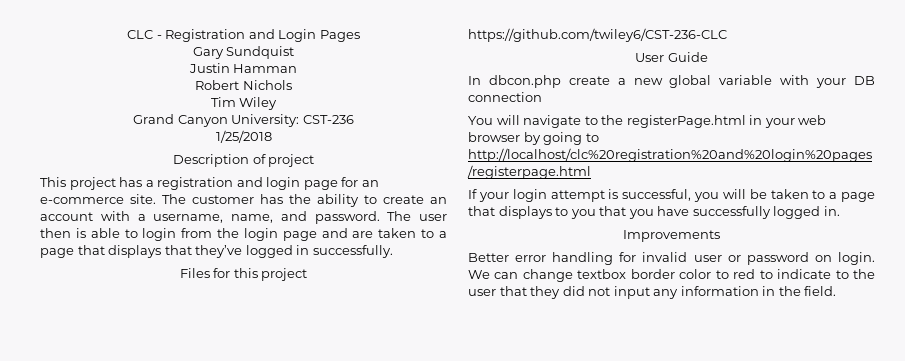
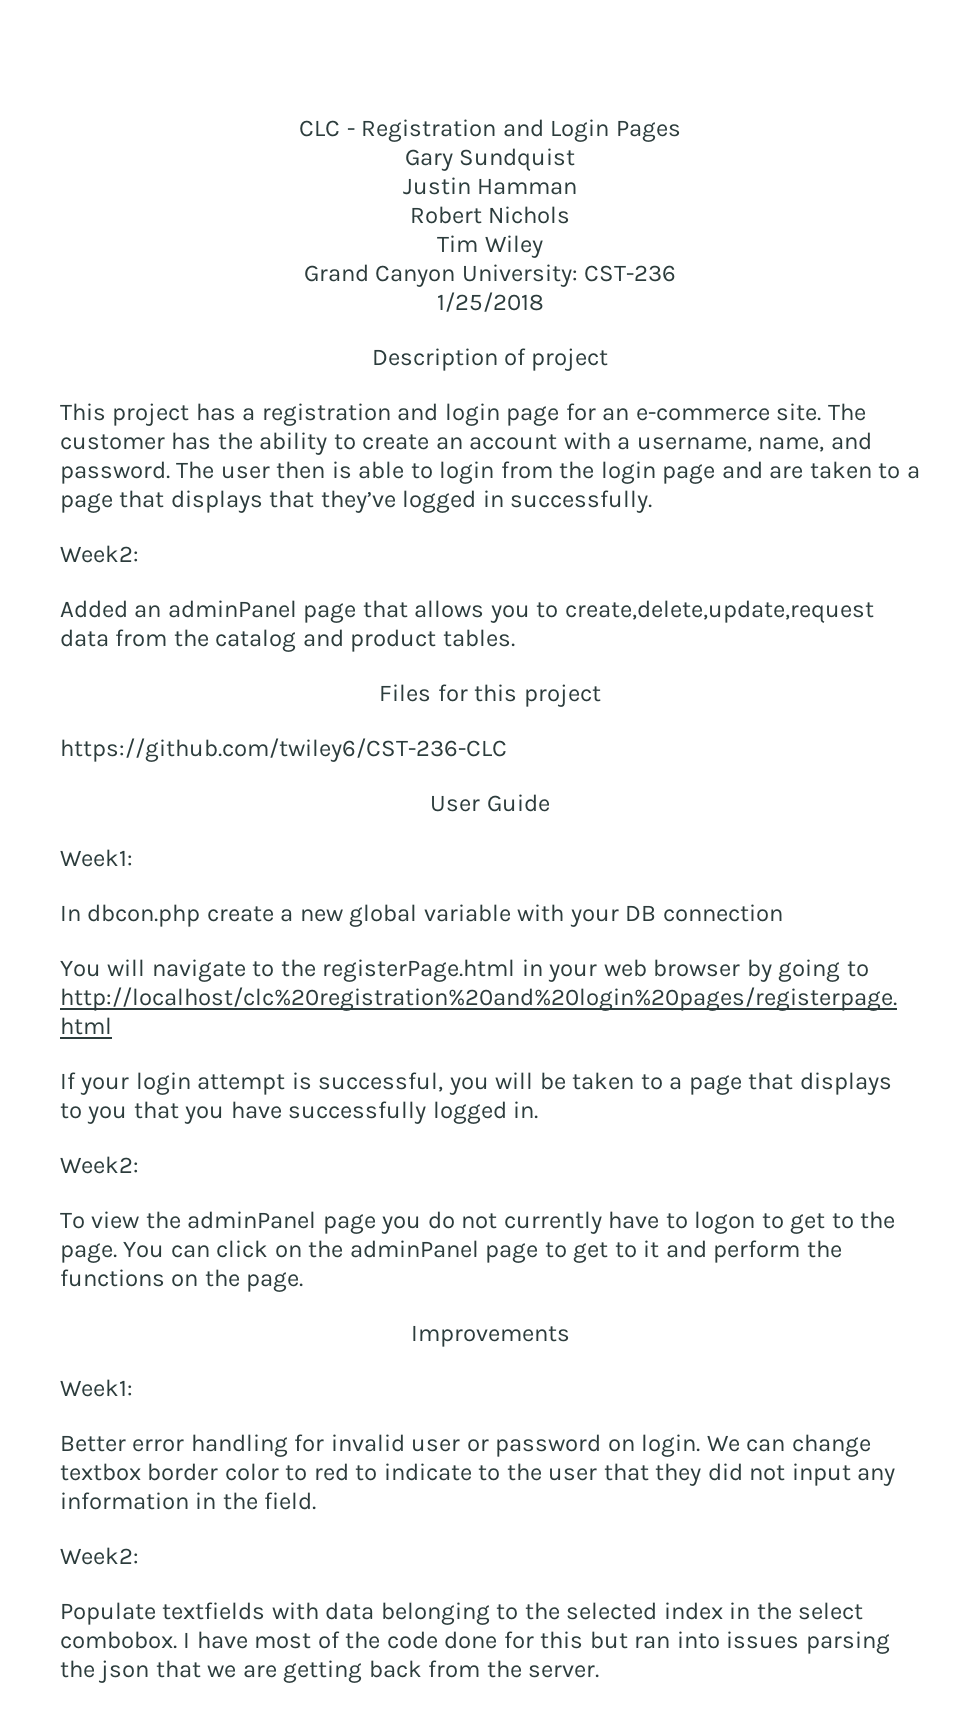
  The user then is able to login from the login page and are taken to a page that displays that they’ve logged in successfully.
+ Week2:
+ Added an adminPanel page that allows you to create,delete,update,request data from the catalog and product tables.
  User Guide
+ Week1:
  If your login attempt is successful, you will be taken to a page that displays to you that you have successfully logged in.
+ Week2:
+ To view the adminPanel page you do not currently have to logon to get to the page. You can click on the adminPanel page to get to it and perform the functions on the page.
  Improvements
+ Week1:
  We can change textbox border color to red to indicate to the user that they did not input any information in the field.
+ Week2:
+ Populate textfields with data belonging to the selected index in the select combobox. I have most of the code done for this but ran into issues parsing the json that we are getting back from the server.

